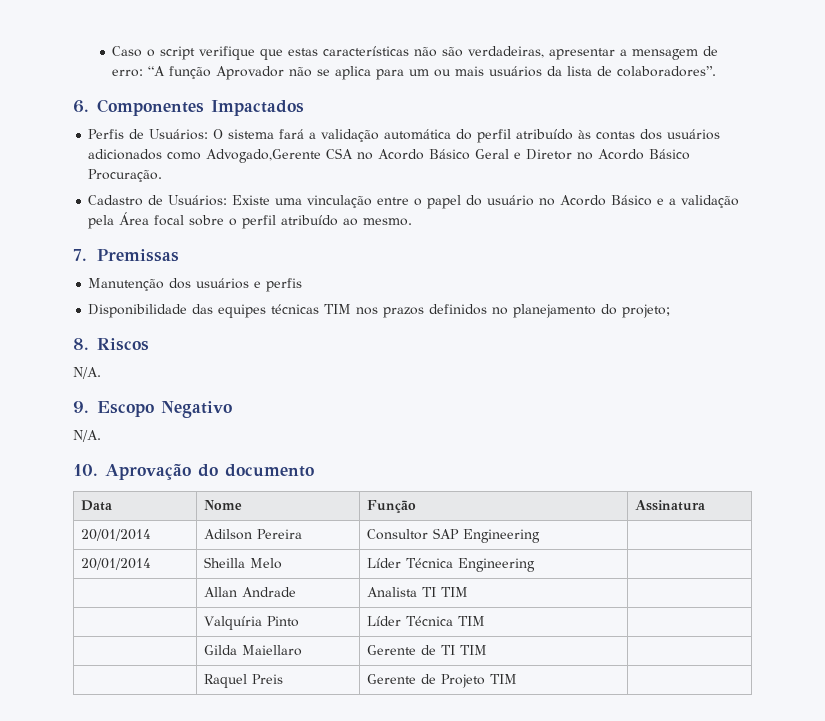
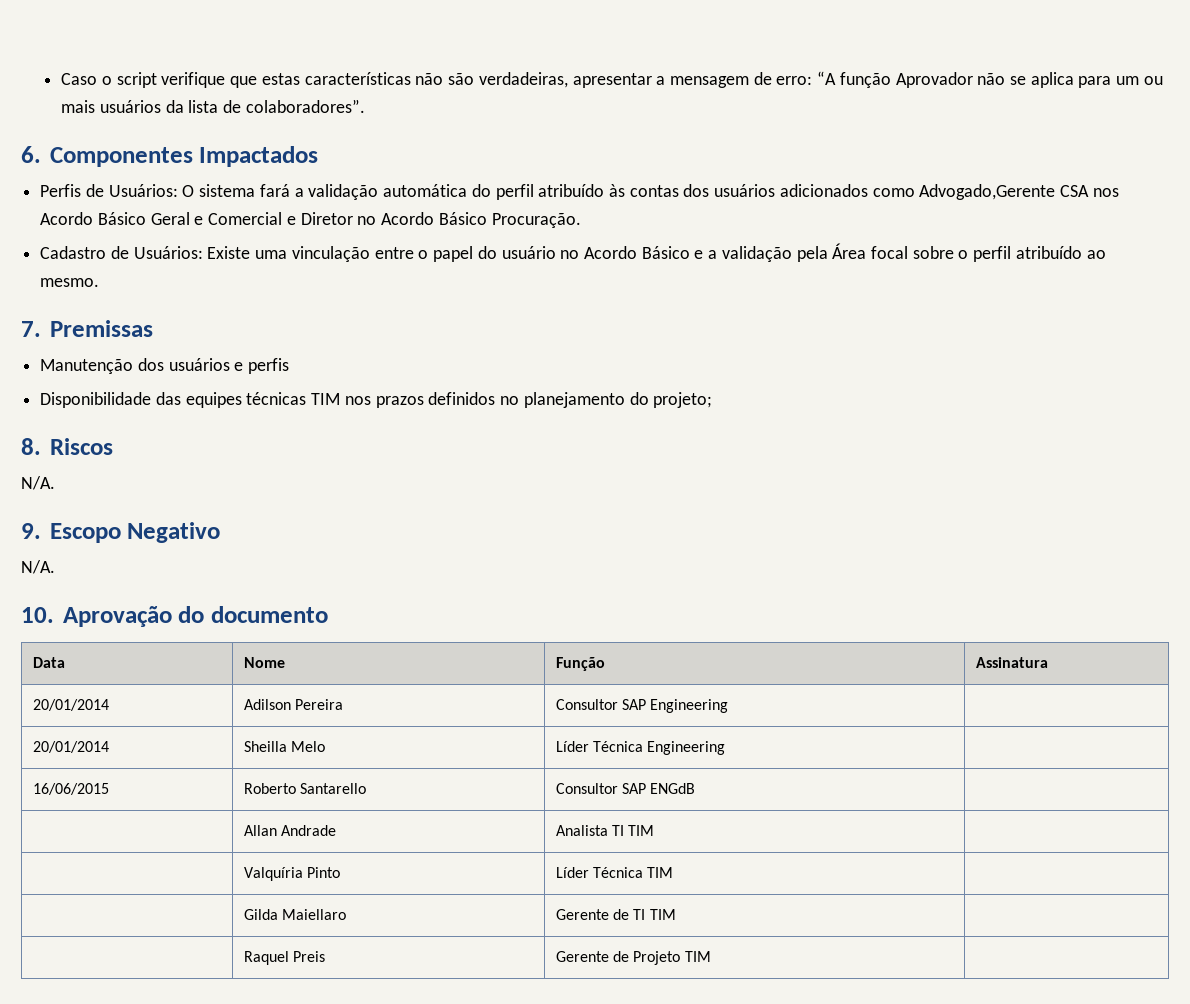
- Perfis de Usuários: O sistema fará a validação automática do perfil atribuído às contas dos usuários adicionados como Advogado,Gerente CSA no Acordo Básico Geral e Diretor no Acordo Básico Procuração.
+ Perfis de Usuários: O sistema fará a validação automática do perfil atribuído às contas dos usuários adicionados como Advogado,Gerente CSA nos Acordo Básico Geral e Comercial e Diretor no Acordo Básico Procuração.
+ 16/06/2015 | Roberto Santarello | Consultor SAP ENGdB |

